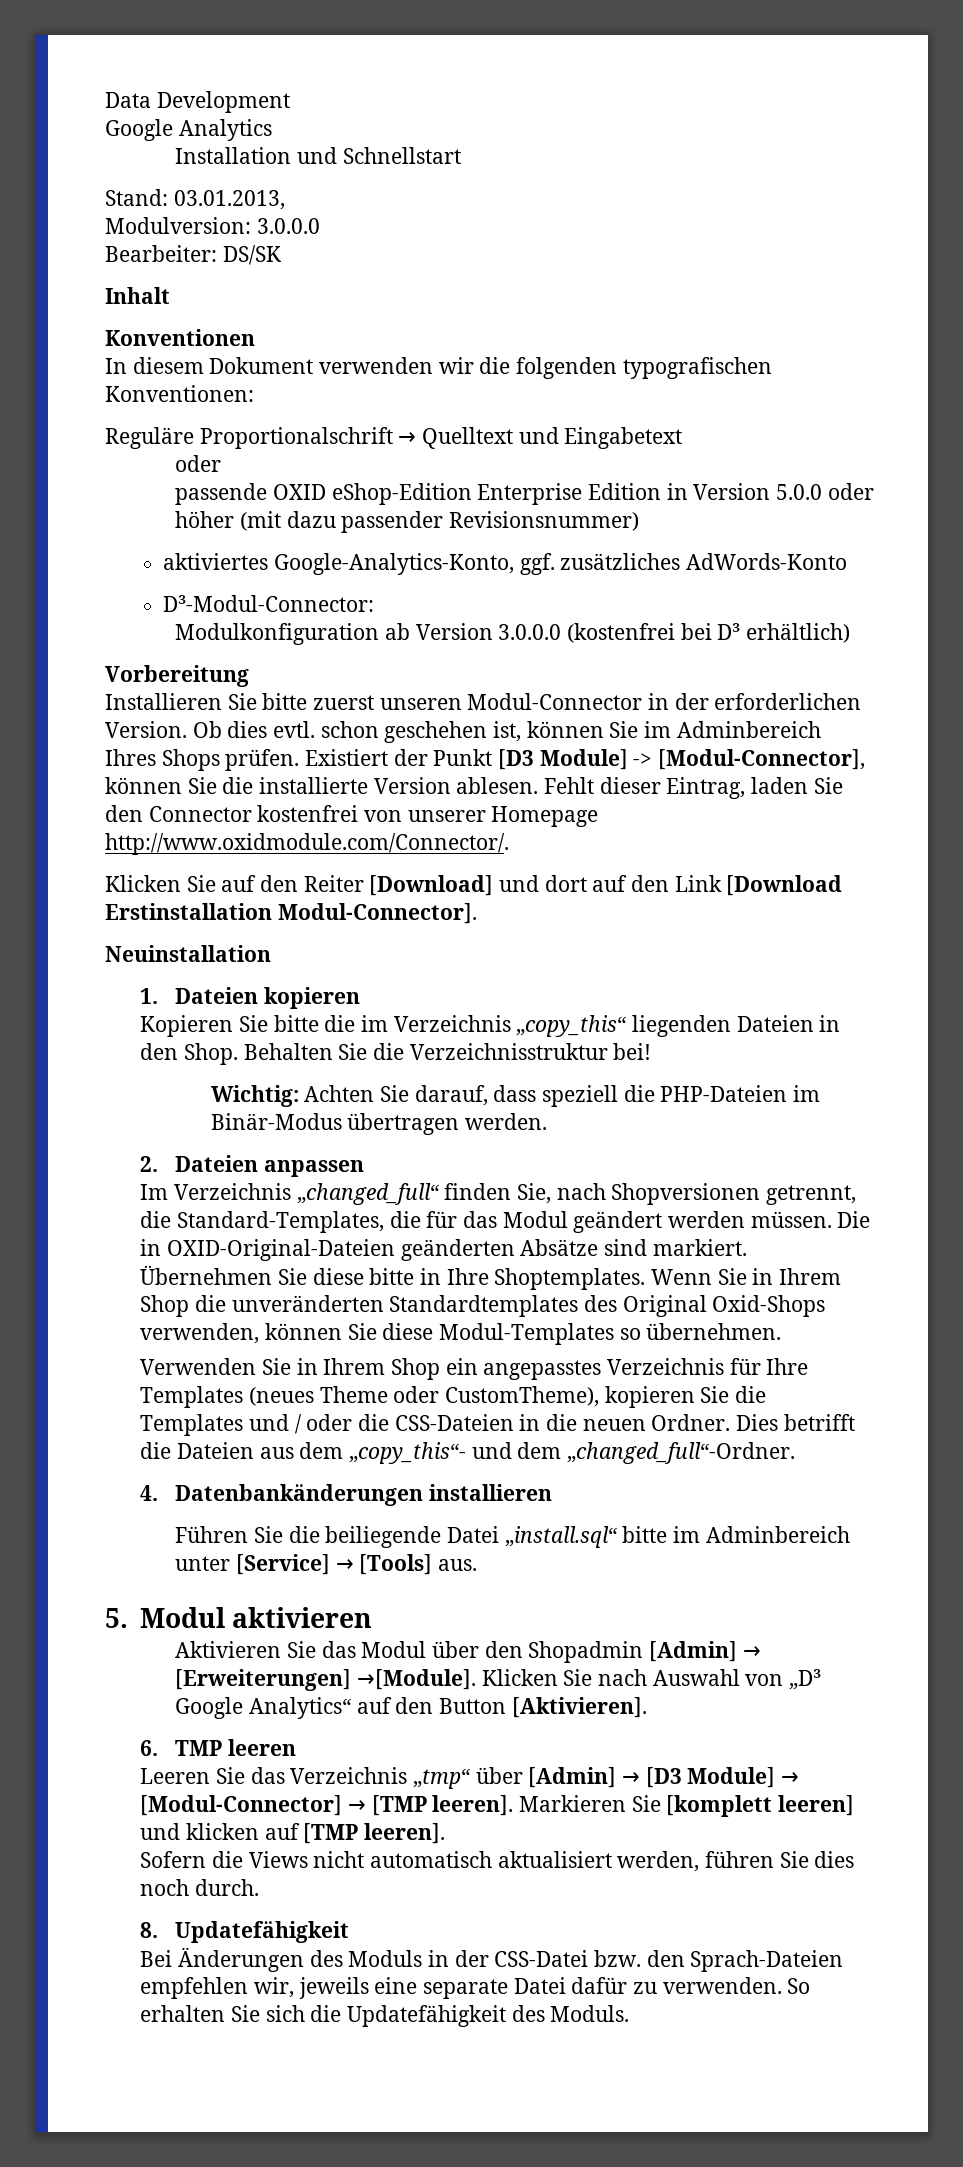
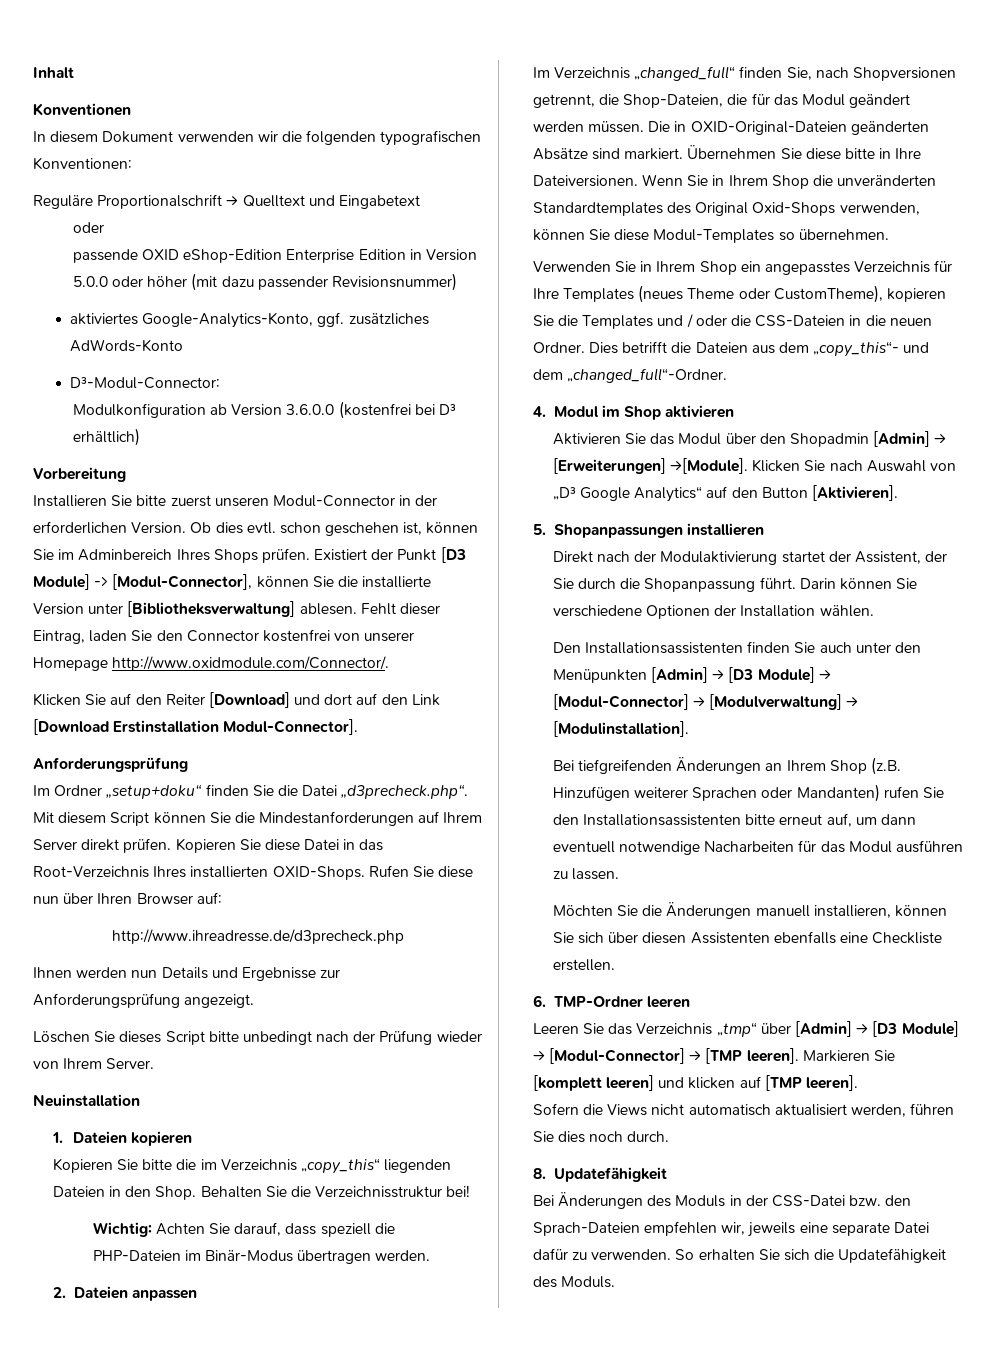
- Data Development
- Google Analytics
- Installation und Schnellstart
- Stand: 03.01.2013,
- Modulversion: 3.0.0.0
- Bearbeiter: DS/SK
- Modulkonfiguration ab Version 3.0.0.0 (kostenfrei bei D³ erhältlich)
+ Modulkonfiguration ab Version 3.6.0.0 (kostenfrei bei D³ erhältlich)
- Existiert der Punkt [D3 Module] -> [Modul-Connector], können Sie die installierte Version ablesen.
+ Existiert der Punkt [D3 Module] -> [Modul-Connector], können Sie die installierte Version unter [Bibliotheksverwaltung] ablesen.
  Klicken Sie auf den Reiter [Download] und dort auf den Link [Download Erstinstallation Modul-Connector].
+ Anforderungsprüfung
+ Im Ordner „setup+doku“ finden Sie die Datei „d3precheck.php“. Mit diesem Script können Sie die Mindestanforderungen auf Ihrem Server direkt prüfen. Kopieren Sie diese Datei in das Root-Verzeichnis Ihres installierten OXID-Shops. Rufen Sie diese nun über Ihren Browser auf:
+ http://www.ihreadresse.de/d3precheck.php
+ Ihnen werden nun Details und Ergebnisse zur Anforderungsprüfung angezeigt.
+ Löschen Sie dieses Script bitte unbedingt nach der Prüfung wieder von Ihrem Server.
- Im Verzeichnis „changed_full“ finden Sie, nach Shopversionen getrennt, die Standard-Templates, die für das Modul geändert werden müssen.
+ Im Verzeichnis „changed_full“ finden Sie, nach Shopversionen getrennt, die Shop-Dateien, die für das Modul geändert werden müssen.
- Übernehmen Sie diese bitte in Ihre Shoptemplates.
+ Übernehmen Sie diese bitte in Ihre Dateiversionen.
- 4. Datenbankänderungen installieren
- Führen Sie die beiliegende Datei „install.sql“ bitte im Adminbereich unter [Service] → [Tools] aus.
- 5. Modul aktivieren
+ 4. Modul im Shop aktivieren
- 6. TMP leeren
+ 5. Shopanpassungen installieren
+ Direkt nach der Modulaktivierung startet der Assistent, der Sie durch die Shopanpassung führt. Darin können Sie verschiedene Optionen der Installation wählen.
+ Den Installationsassistenten finden Sie auch unter den Menüpunkten [Admin] → [D3 Module] → [Modul-Connector] → [Modulverwaltung] → [Modulinstallation].
+ Bei tiefgreifenden Änderungen an Ihrem Shop (z.B. Hinzufügen weiterer Sprachen oder Mandanten) rufen Sie den Installationsassistenten bitte erneut auf, um dann eventuell notwendige Nacharbeiten für das Modul ausführen zu lassen.
+ Möchten Sie die Änderungen manuell installieren, können Sie sich über diesen Assistenten ebenfalls eine Checkliste erstellen.
+ 6. TMP-Ordner leeren

